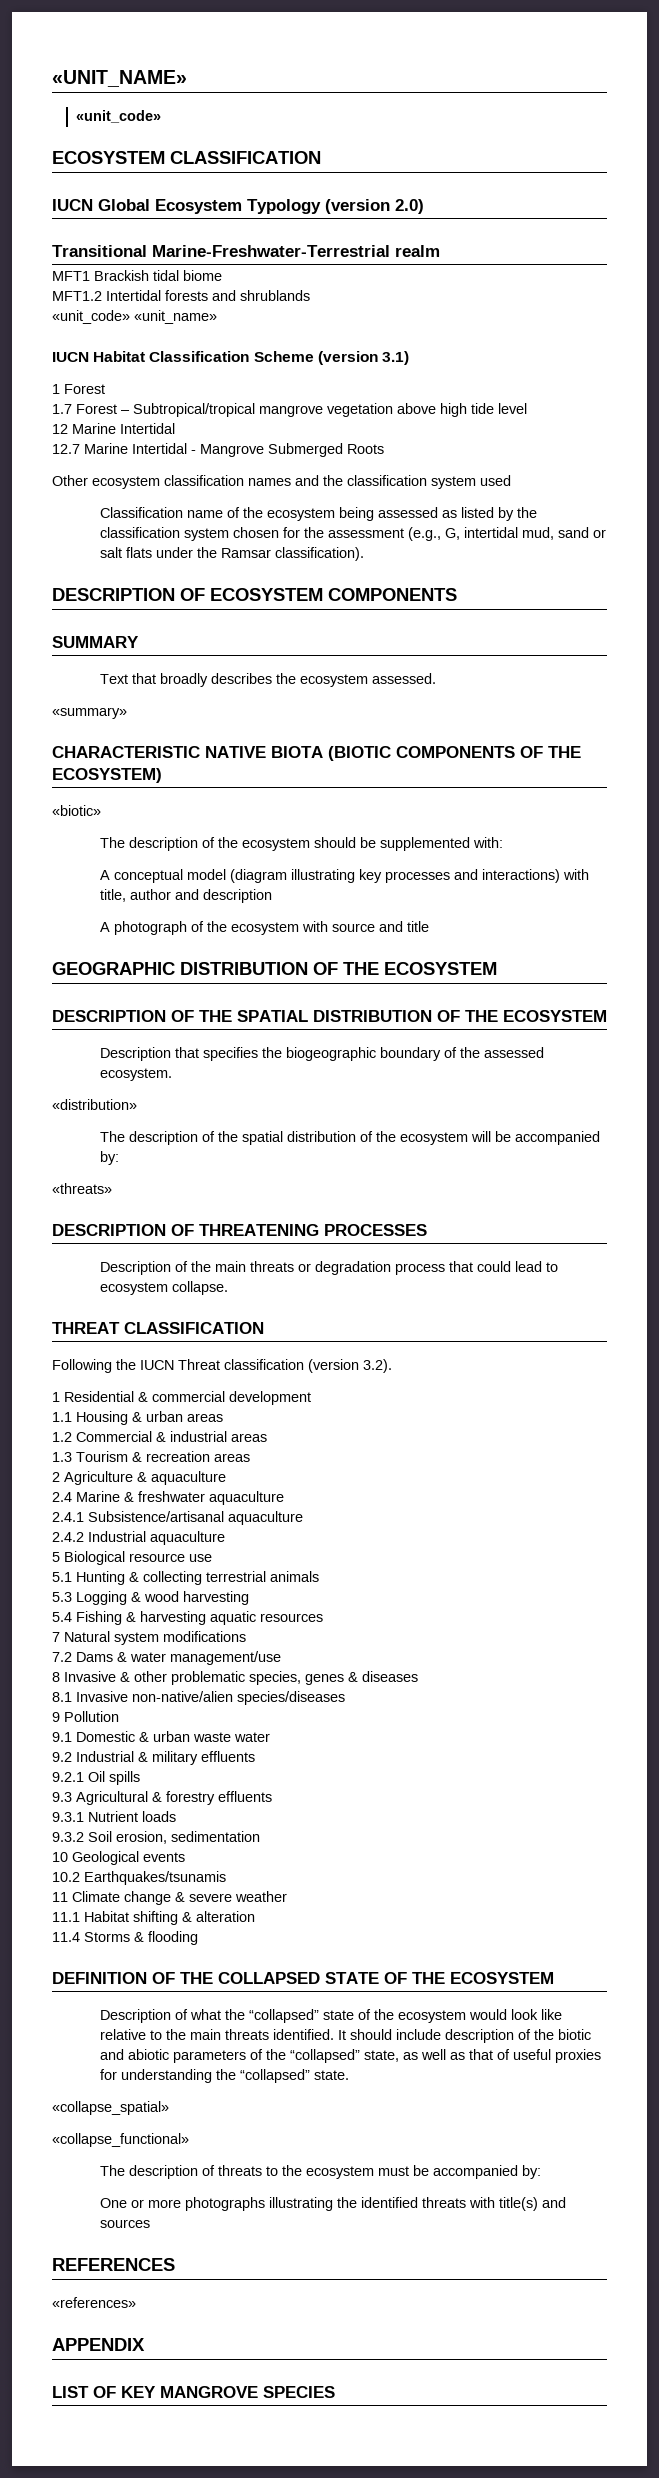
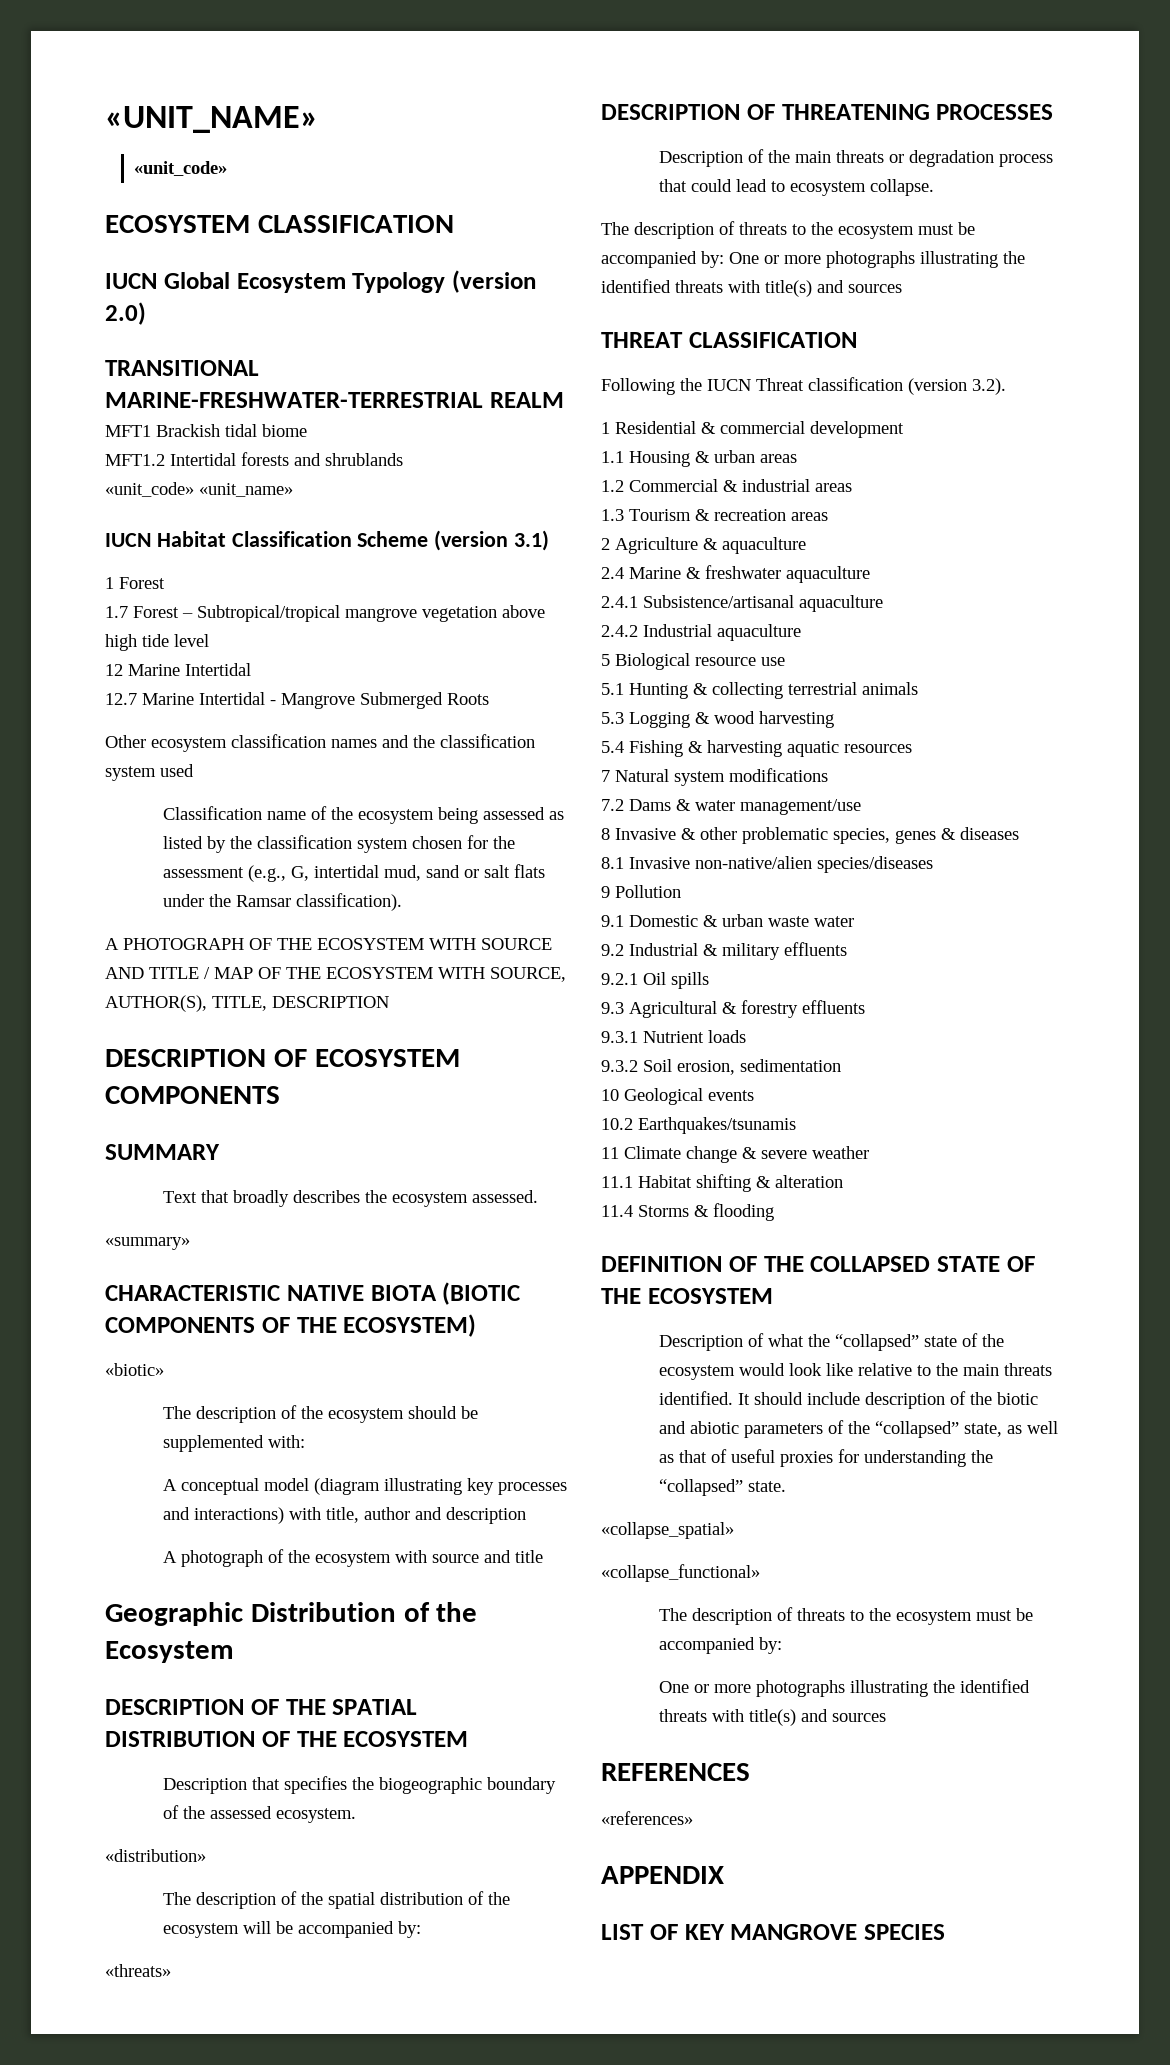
- Transitional Marine-Freshwater-Terrestrial realm
+ TRANSITIONAL MARINE-FRESHWATER-TERRESTRIAL REALM
+ A PHOTOGRAPH OF THE ECOSYSTEM WITH SOURCE AND TITLE / MAP OF THE ECOSYSTEM WITH SOURCE, AUTHOR(S), TITLE, DESCRIPTION
- GEOGRAPHIC DISTRIBUTION OF THE ECOSYSTEM
+ Geographic Distribution of the Ecosystem
+ The description of threats to the ecosystem must be accompanied by: One or more photographs illustrating the identified threats with title(s) and sources

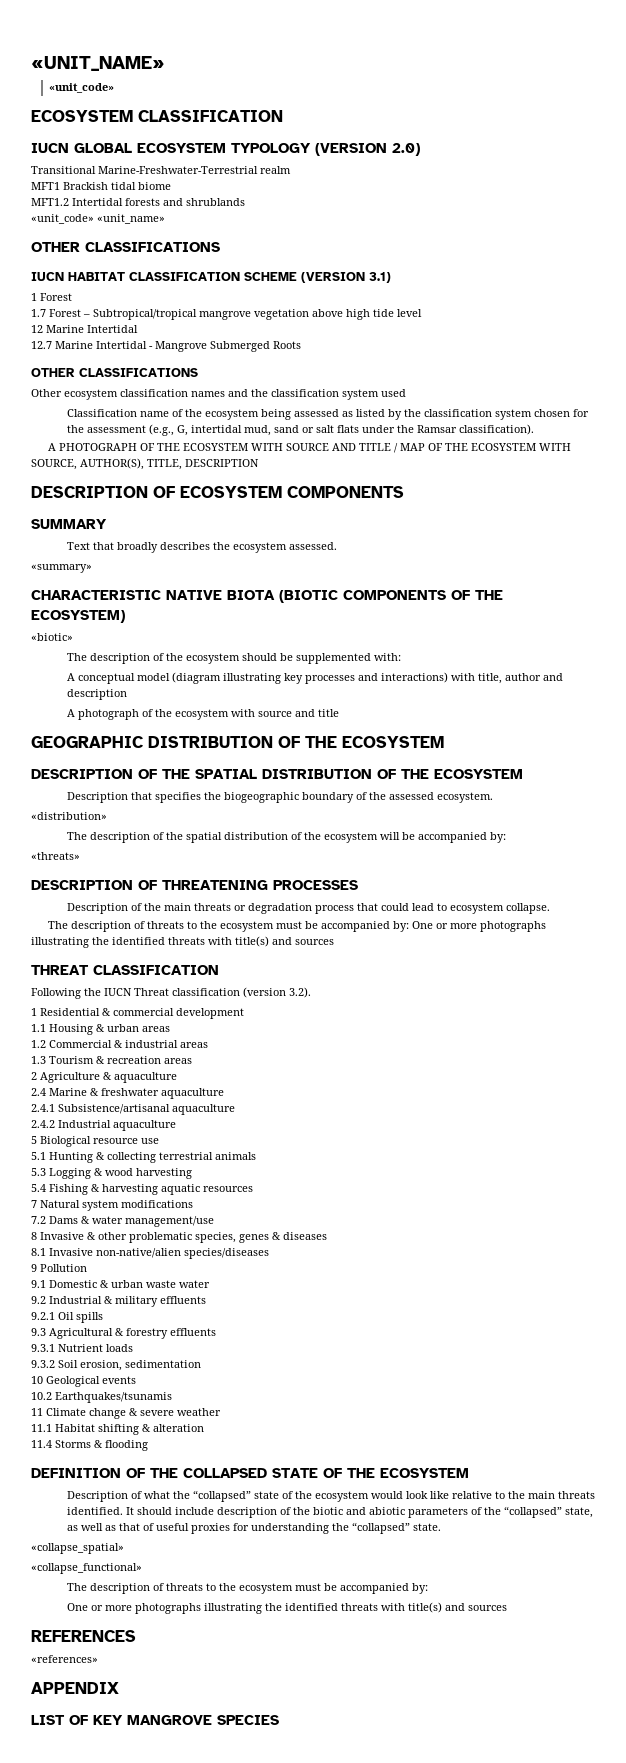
- IUCN Global Ecosystem Typology (version 2.0)
- TRANSITIONAL MARINE-FRESHWATER-TERRESTRIAL REALM
+ IUCN GLOBAL ECOSYSTEM TYPOLOGY (VERSION 2.0)
+ Transitional Marine-Freshwater-Terrestrial realm
  «unit_code» «unit_name»
- IUCN Habitat Classification Scheme (version 3.1)
+ OTHER CLASSIFICATIONS
+ IUCN HABITAT CLASSIFICATION SCHEME (VERSION 3.1)
  12.7 Marine Intertidal - Mangrove Submerged Roots
+ OTHER CLASSIFICATIONS
- Geographic Distribution of the Ecosystem
+ GEOGRAPHIC DISTRIBUTION OF THE ECOSYSTEM

